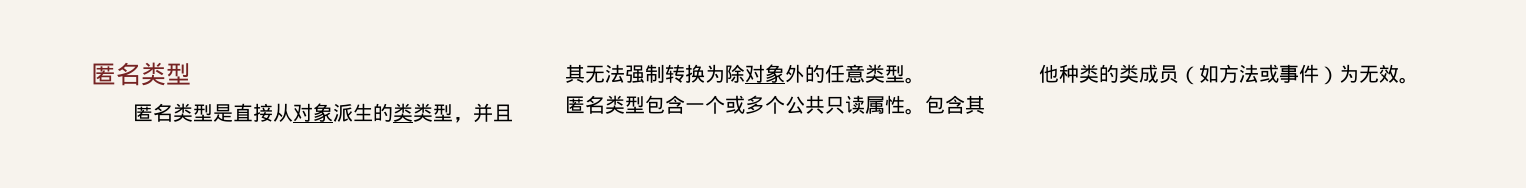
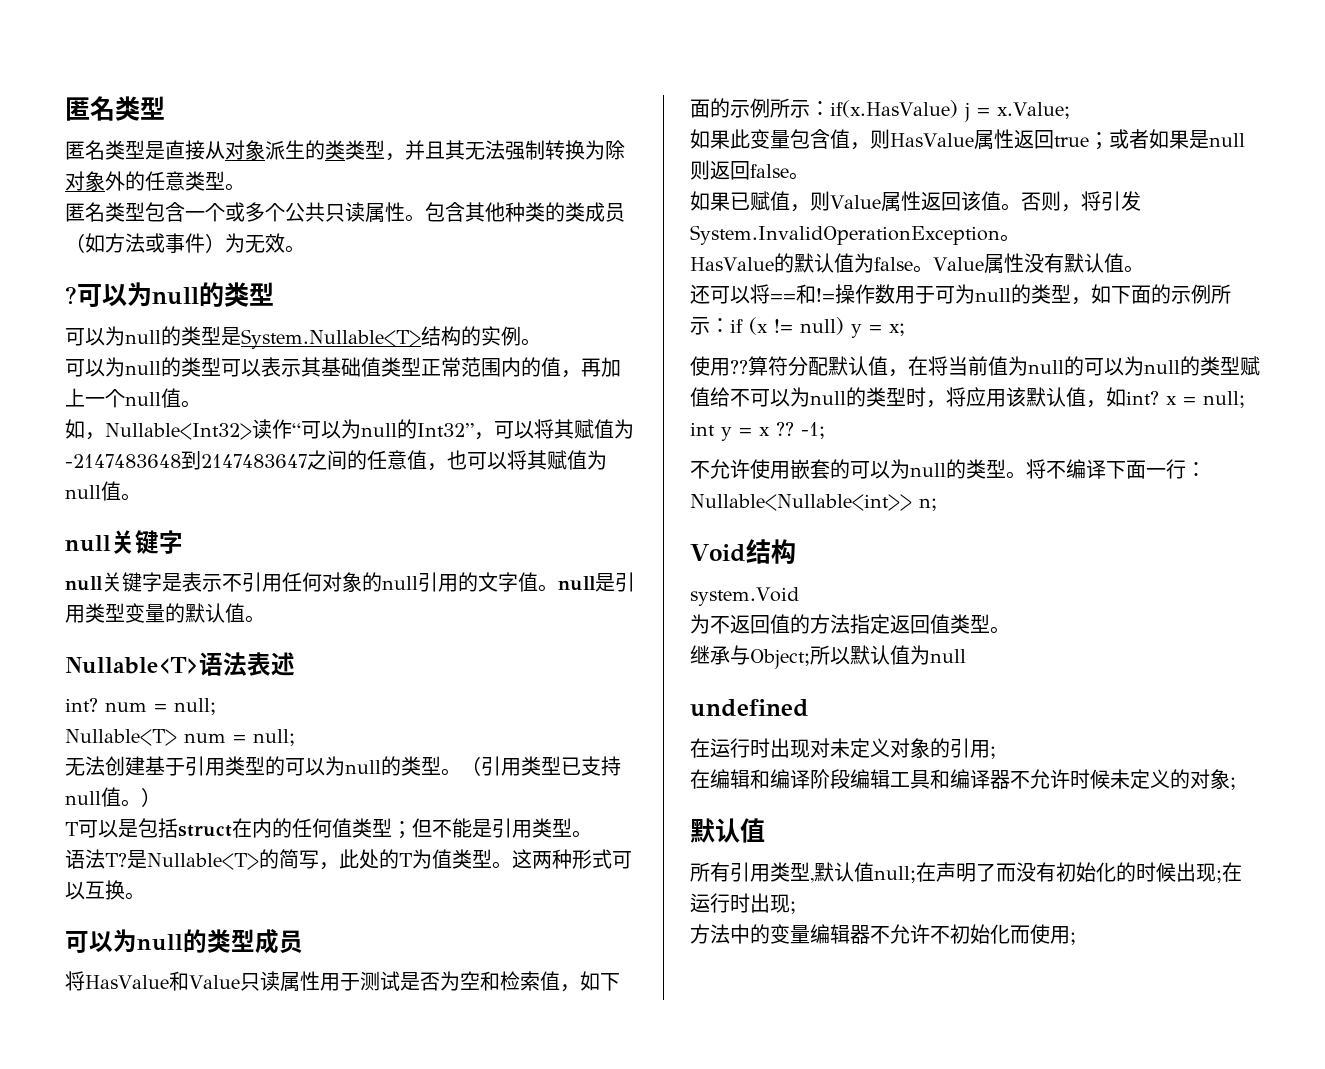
+ ?可以为null的类型
+ 可以为null的类型是System.Nullable<T>结构的实例。
+ 可以为null的类型可以表示其基础值类型正常范围内的值，再加上一个null值。
+ 如，Nullable<Int32>读作“可以为null的Int32”，可以将其赋值为-2147483648到2147483647之间的任意值，也可以将其赋值为null值。
+ null关键字
+ null关键字是表示不引用任何对象的null引用的文字值。null是引用类型变量的默认值。
+ Nullable<T>语法表述
+ int? num = null;
+ Nullable<T> num = null;
+ 无法创建基于引用类型的可以为null的类型。（引用类型已支持null值。）
+ T可以是包括struct在内的任何值类型；但不能是引用类型。
+ 语法T?是Nullable<T>的简写，此处的T为值类型。这两种形式可以互换。
+ 可以为null的类型成员
+ 将HasValue和Value只读属性用于测试是否为空和检索值，如下面的示例所示：if(x.HasValue) j = x.Value;
+ 如果此变量包含值，则HasValue属性返回true；或者如果是null则返回false。
+ 如果已赋值，则Value属性返回该值。否则，将引发System.InvalidOperationException。
+ HasValue的默认值为false。Value属性没有默认值。
+ 还可以将==和!=操作数用于可为null的类型，如下面的示例所示：if (x != null) y = x;
+ 使用??算符分配默认值，在将当前值为null的可以为null的类型赋值给不可以为null的类型时，将应用该默认值，如int? x = null; int y = x ?? -1;
+ 不允许使用嵌套的可以为null的类型。将不编译下面一行：Nullable<Nullable<int>> n;
+ Void结构
+ system.Void
+ 为不返回值的方法指定返回值类型。
+ 继承与Object;所以默认值为null
+ undefined
+ 在运行时出现对未定义对象的引用;
+ 在编辑和编译阶段编辑工具和编译器不允许时候未定义的对象;
+ 默认值
+ 所有引用类型,默认值null;在声明了而没有初始化的时候出现;在运行时出现;
+ 方法中的变量编辑器不允许不初始化而使用;

